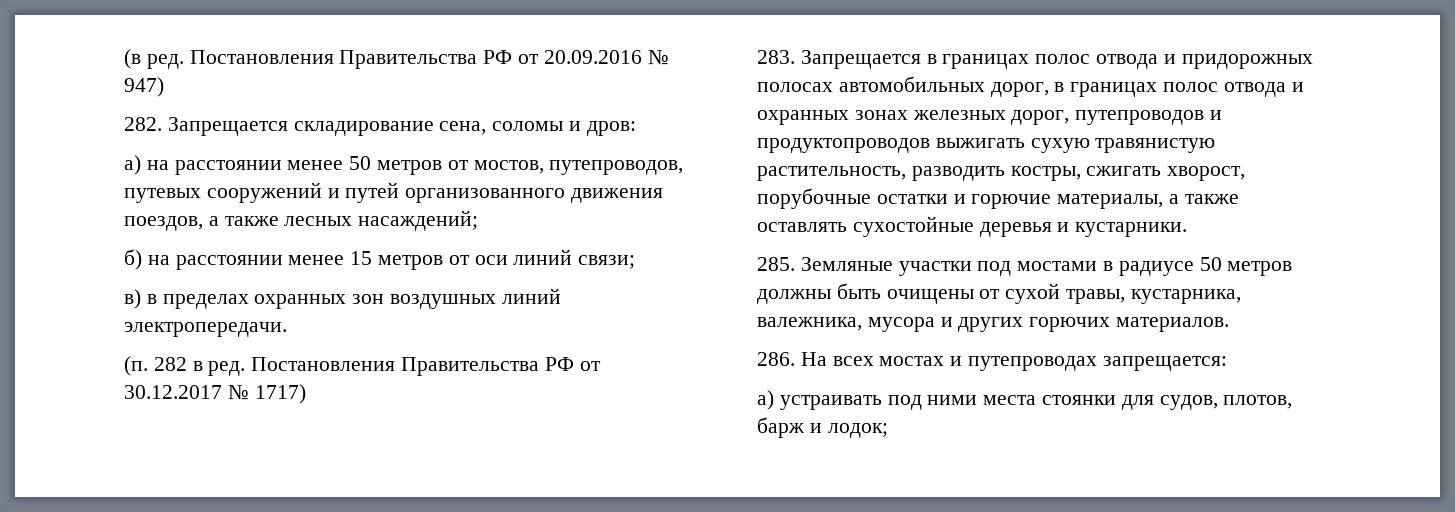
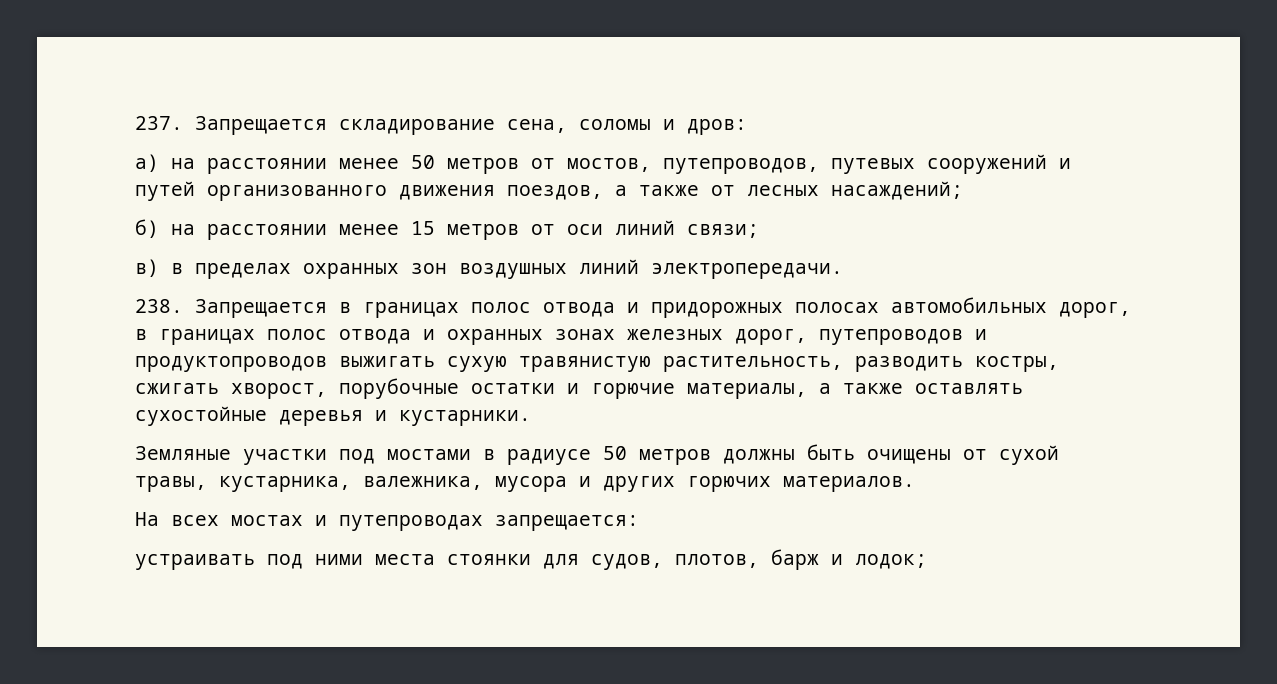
- (в ред. Постановления Правительства РФ от 20.09.2016 № 947)
- 282. Запрещается складирование сена, соломы и дров:
+ 237. Запрещается складирование сена, соломы и дров:
- а) на расстоянии менее 50 метров от мостов, путепроводов, путевых сооружений и путей организованного движения поездов, а также лесных насаждений;
+ а) на расстоянии менее 50 метров от мостов, путепроводов, путевых сооружений и путей организованного движения поездов, а также от лесных насаждений;
- (п. 282 в ред. Постановления Правительства РФ от 30.12.2017 № 1717)
- 283. Запрещается в границах полос отвода и придорожных полосах автомобильных дорог, в границах полос отвода и охранных зонах железных дорог, путепроводов и продуктопроводов выжигать сухую травянистую растительность, разводить костры, сжигать хворост, порубочные остатки и горючие материалы, а также оставлять сухостойные деревья и кустарники.
+ 238. Запрещается в границах полос отвода и придорожных полосах автомобильных дорог, в границах полос отвода и охранных зонах железных дорог, путепроводов и продуктопроводов выжигать сухую травянистую растительность, разводить костры, сжигать хворост, порубочные остатки и горючие материалы, а также оставлять сухостойные деревья и кустарники.
- 285. Земляные участки под мостами в радиусе 50 метров должны быть очищены от сухой травы, кустарника, валежника, мусора и других горючих материалов.
+ Земляные участки под мостами в радиусе 50 метров должны быть очищены от сухой травы, кустарника, валежника, мусора и других горючих материалов.
- 286. На всех мостах и путепроводах запрещается:
+ На всех мостах и путепроводах запрещается:
- а) устраивать под ними места стоянки для судов, плотов, барж и лодок;
+ устраивать под ними места стоянки для судов, плотов, барж и лодок;

